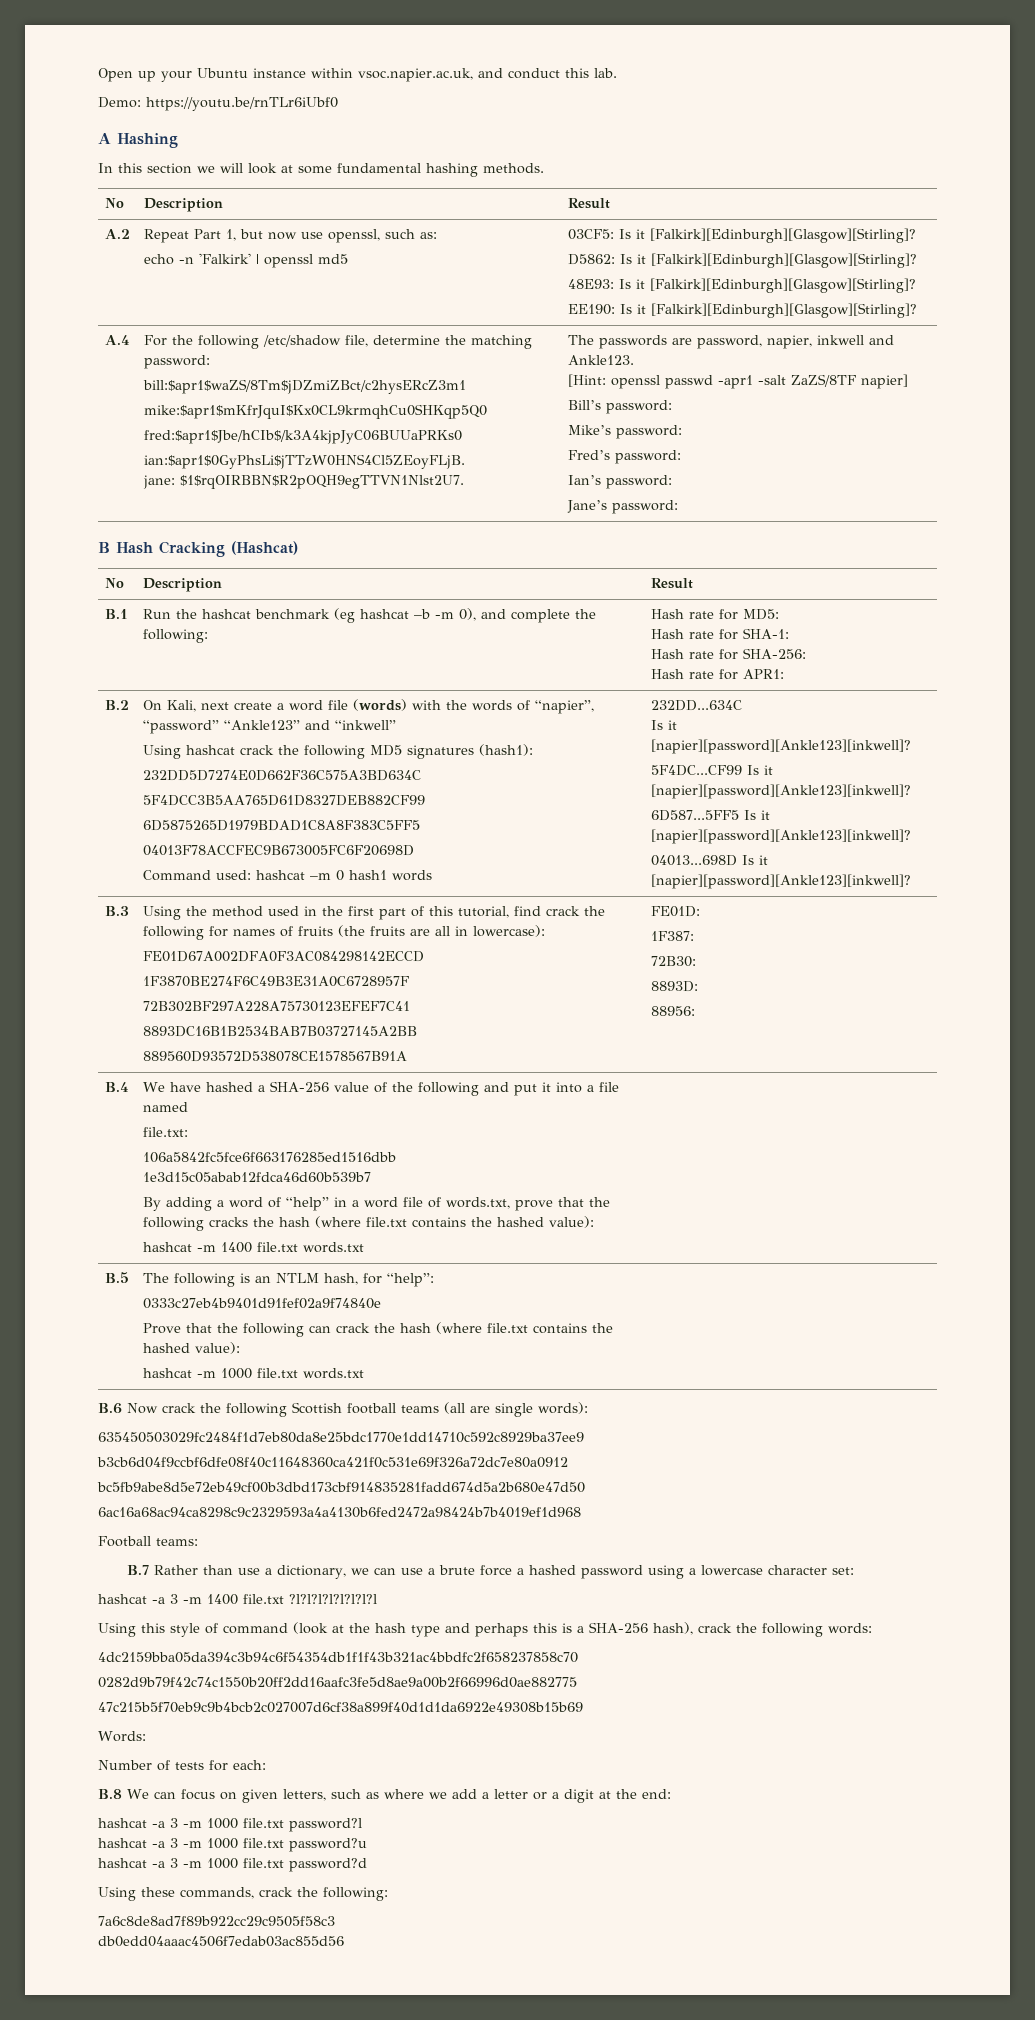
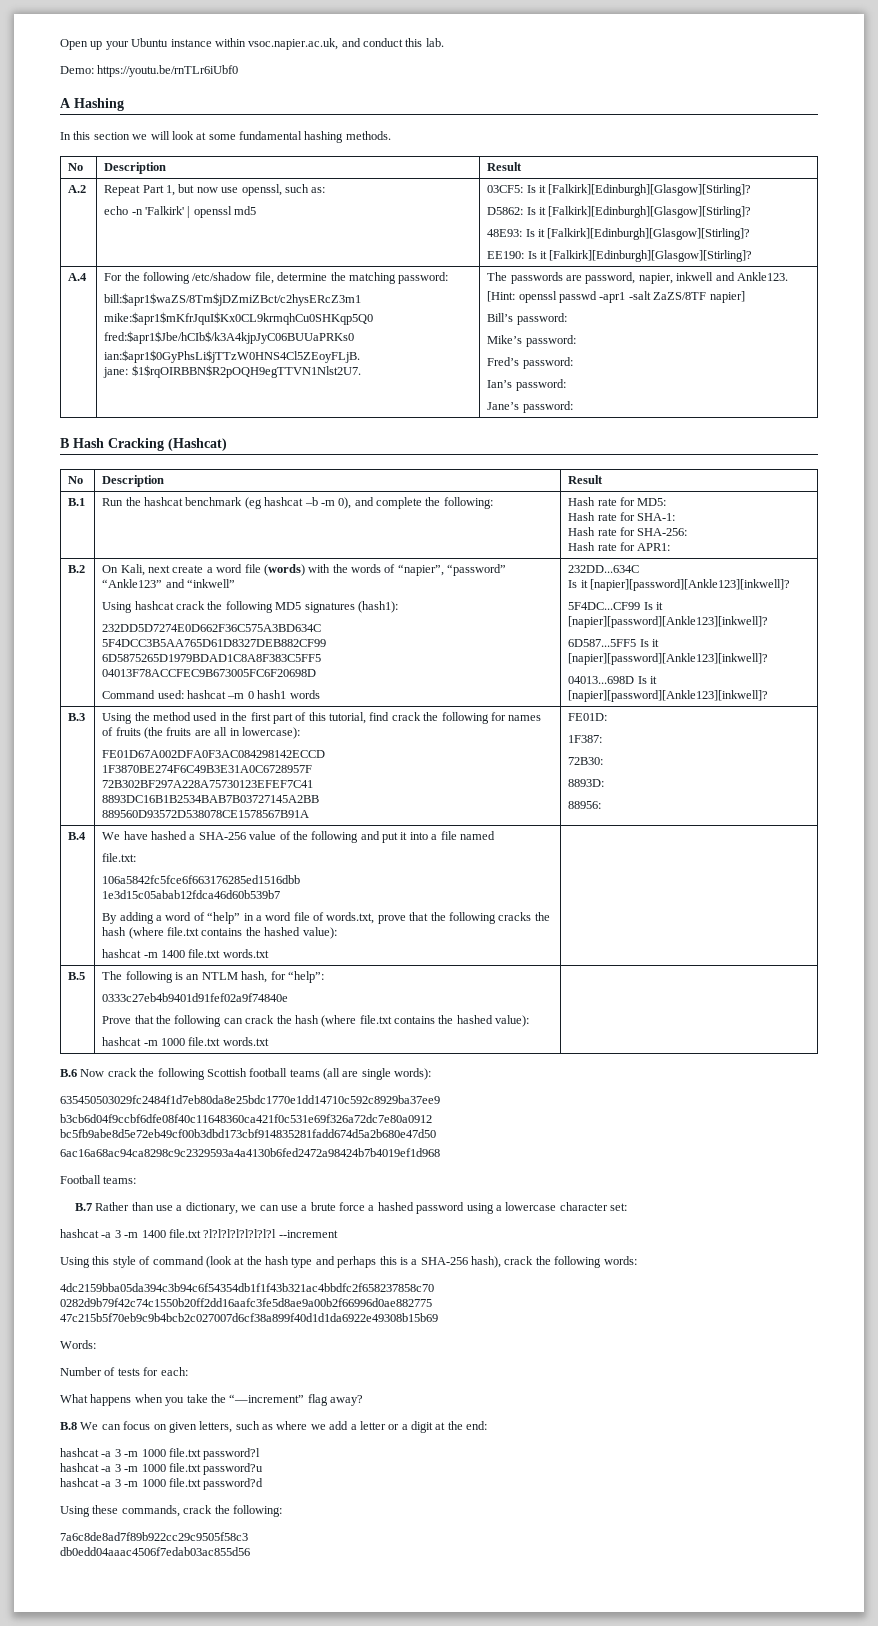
- hashcat -a 3 -m 1400 file.txt ?l?l?l?l?l?l?l?l
+ hashcat -a 3 -m 1400 file.txt ?l?l?l?l?l?l?l?l --increment
+ What happens when you take the “—increment” flag away?

